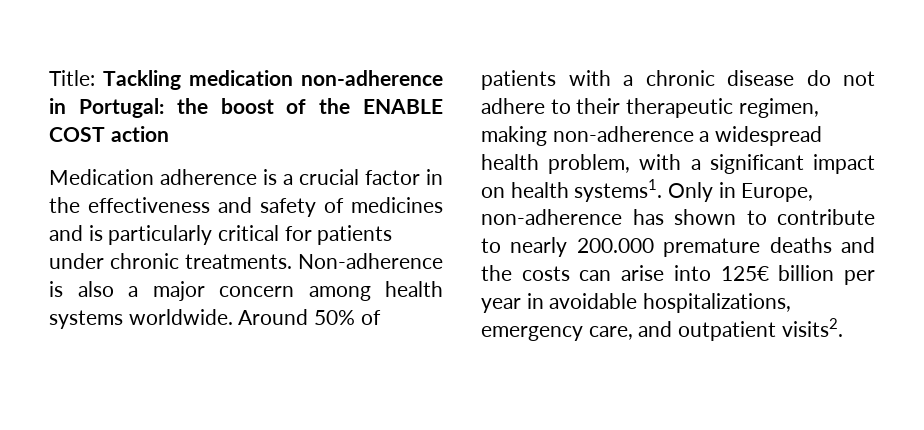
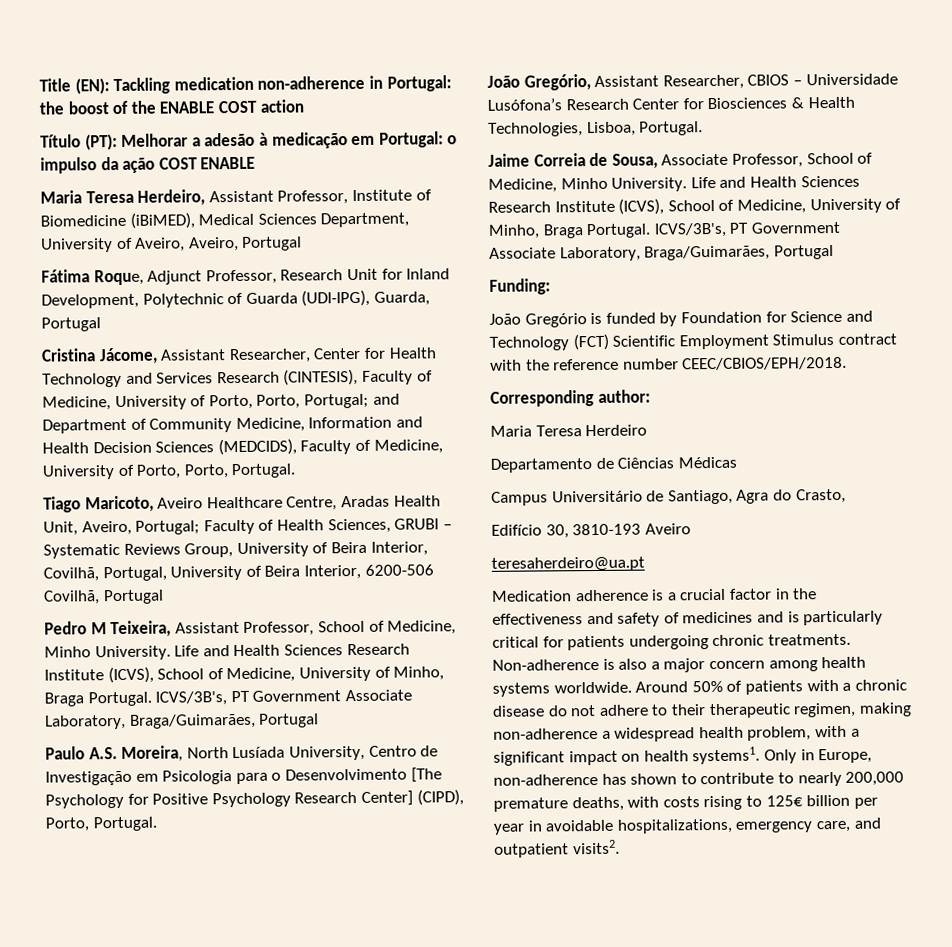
- Title: Tackling medication non-adherence in Portugal: the boost of the ENABLE COST action
+ Title (EN): Tackling medication non-adherence in Portugal: the boost of the ENABLE COST action
+ Título (PT): Melhorar a adesão à medicação em Portugal: o impulso da ação COST ENABLE
+ Maria Teresa Herdeiro, Assistant Professor, Institute of Biomedicine (iBiMED), Medical Sciences Department, University of Aveiro, Aveiro, Portugal
+ Fátima Roque, Adjunct Professor, Research Unit for Inland Development, Polytechnic of Guarda (UDI-IPG), Guarda, Portugal
+ Cristina Jácome, Assistant Researcher, Center for Health Technology and Services Research (CINTESIS), Faculty of Medicine, University of Porto, Porto, Portugal; and Department of Community Medicine, Information and Health Decision Sciences (MEDCIDS), Faculty of Medicine, University of Porto, Porto, Portugal.
+ Tiago Maricoto, Aveiro Healthcare Centre, Aradas Health Unit, Aveiro, Portugal; Faculty of Health Sciences, GRUBI – Systematic Reviews Group, University of Beira Interior, Covilhã, Portugal, University of Beira Interior, 6200-506 Covilhã, Portugal
+ Pedro M Teixeira, Assistant Professor, School of Medicine, Minho University. Life and Health Sciences Research Institute (ICVS), School of Medicine, University of Minho, Braga Portugal. ICVS/3B's, PT Government Associate Laboratory, Braga/Guimarães, Portugal
+ Paulo A.S. Moreira, North Lusíada University, Centro de Investigação em Psicologia para o Desenvolvimento [The Psychology for Positive Psychology Research Center] (CIPD), Porto, Portugal.
+ João Gregório, Assistant Researcher, CBIOS – Universidade Lusófona’s Research Center for Biosciences & Health Technologies, Lisboa, Portugal.
+ Jaime Correia de Sousa, Associate Professor, School of Medicine, Minho University. Life and Health Sciences Research Institute (ICVS), School of Medicine, University of Minho, Braga Portugal. ICVS/3B's, PT Government Associate Laboratory, Braga/Guimarães, Portugal
+ Funding:
+ João Gregório is funded by Foundation for Science and Technology (FCT) Scientific Employment Stimulus contract with the reference number CEEC/CBIOS/EPH/2018.
+ Corresponding author:
+ Maria Teresa Herdeiro
+ Departamento de Ciências Médicas
+ Campus Universitário de Santiago, Agra do Crasto,
+ Edifício 30, 3810-193 Aveiro
+ teresaherdeiro@ua.pt
- Medication adherence is a crucial factor in the effectiveness and safety of medicines and is particularly critical for patients under chronic treatments.
+ Medication adherence is a crucial factor in the effectiveness and safety of medicines and is particularly critical for patients undergoing chronic treatments.
- Only in Europe, non-adherence has shown to contribute to nearly 200.000 premature deaths and the costs can arise into 125€ billion per year in avoidable hospitalizations, emergency care, and outpatient visits2.
+ Only in Europe, non-adherence has shown to contribute to nearly 200,000 premature deaths, with costs rising to 125€ billion per year in avoidable hospitalizations, emergency care, and outpatient visits2.

